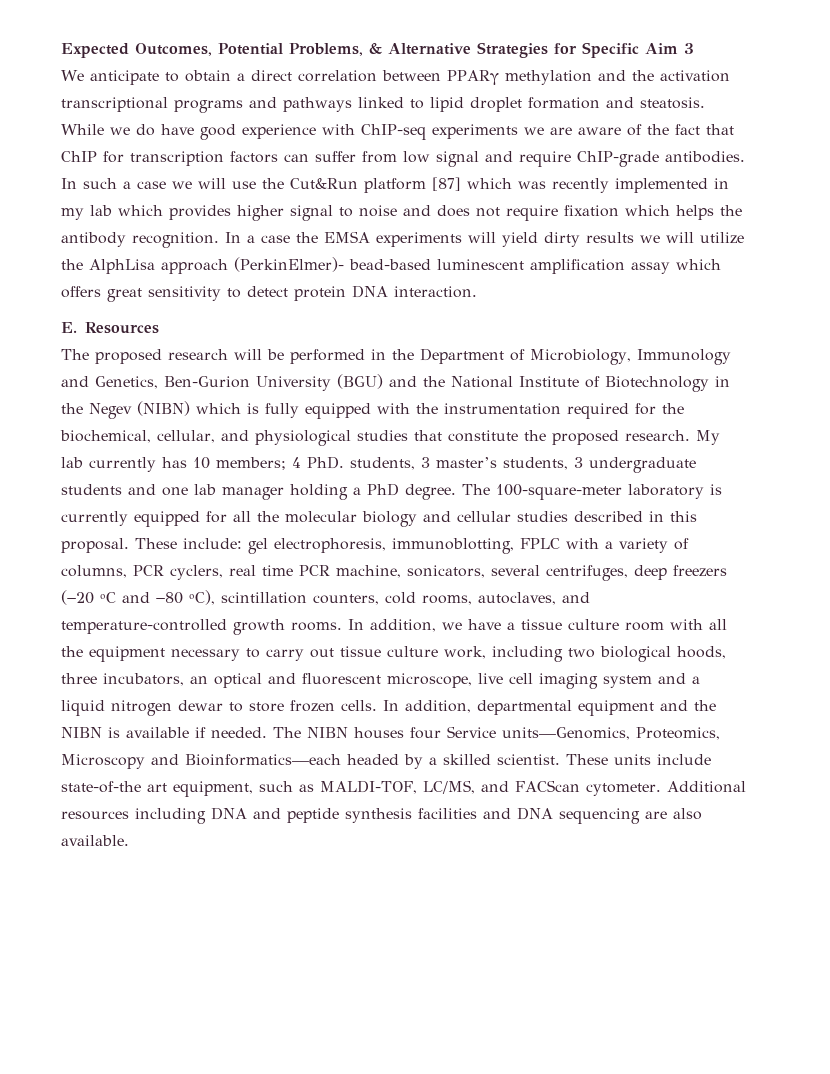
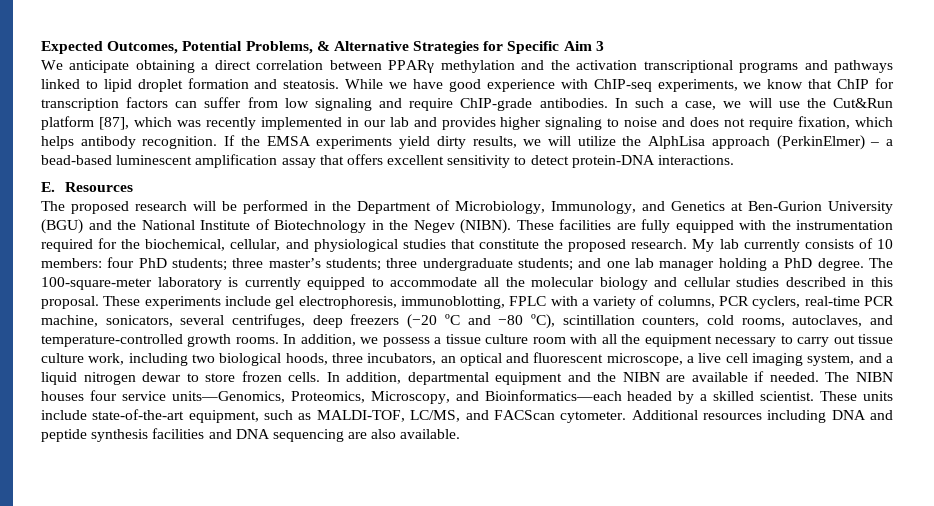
- We anticipate to obtain a direct correlation between PPARγ methylation and the activation transcriptional programs and pathways linked to lipid droplet formation and steatosis.
+ We anticipate obtaining a direct correlation between PPARγ methylation and the activation transcriptional programs and pathways linked to lipid droplet formation and steatosis.
- While we do have good experience with ChIP-seq experiments we are aware of the fact that ChIP for transcription factors can suffer from low signal and require ChIP-grade antibodies.
+ While we have good experience with ChIP-seq experiments, we know that ChIP for transcription factors can suffer from low signaling and require ChIP-grade antibodies.
- In such a case we will use the Cut&Run platform [87] which was recently implemented in my lab which provides higher signal to noise and does not require fixation which helps the antibody recognition.
+ In such a case, we will use the Cut&Run platform [87], which was recently implemented in our lab and provides higher signaling to noise and does not require fixation, which helps antibody recognition.
- In a case the EMSA experiments will yield dirty results we will utilize the AlphLisa approach (PerkinElmer)- bead-based luminescent amplification assay which offers great sensitivity to detect protein DNA interaction.
+ If the EMSA experiments yield dirty results, we will utilize the AlphLisa approach (PerkinElmer) – a bead-based luminescent amplification assay that offers excellent sensitivity to detect protein-DNA interactions.
- The proposed research will be performed in the Department of Microbiology, Immunology and Genetics, Ben-Gurion University (BGU) and the National Institute of Biotechnology in the Negev (NIBN) which is fully equipped with the instrumentation required for the biochemical, cellular, and physiological studies that constitute the proposed research.
+ The proposed research will be performed in the Department of Microbiology, Immunology, and Genetics at Ben-Gurion University (BGU) and the National Institute of Biotechnology in the Negev (NIBN). These facilities are fully equipped with the instrumentation required for the biochemical, cellular, and physiological studies that constitute the proposed research.
- My lab currently has 10 members; 4 PhD. students, 3 master’s students, 3 undergraduate students and one lab manager holding a PhD degree.
+ My lab currently consists of 10 members: four PhD students; three master’s students; three undergraduate students; and one lab manager holding a PhD degree.
- The 100-square-meter laboratory is currently equipped for all the molecular biology and cellular studies described in this proposal.
+ The 100-square-meter laboratory is currently equipped to accommodate all the molecular biology and cellular studies described in this proposal.
- These include: gel electrophoresis, immunoblotting, FPLC with a variety of columns, PCR cyclers, real time PCR machine, sonicators, several centrifuges, deep freezers (−20 ºC and −80 ºC), scintillation counters, cold rooms, autoclaves, and temperature-controlled growth rooms.
+ These experiments include gel electrophoresis, immunoblotting, FPLC with a variety of columns, PCR cyclers, real-time PCR machine, sonicators, several centrifuges, deep freezers (−20 ºC and −80 ºC), scintillation counters, cold rooms, autoclaves, and temperature-controlled growth rooms.
- In addition, we have a tissue culture room with all the equipment necessary to carry out tissue culture work, including two biological hoods, three incubators, an optical and fluorescent microscope, live cell imaging system and a liquid nitrogen dewar to store frozen cells.
+ In addition, we possess a tissue culture room with all the equipment necessary to carry out tissue culture work, including two biological hoods, three incubators, an optical and fluorescent microscope, a live cell imaging system, and a liquid nitrogen dewar to store frozen cells.
- In addition, departmental equipment and the NIBN is available if needed.
+ In addition, departmental equipment and the NIBN are available if needed.
- The NIBN houses four Service units—Genomics, Proteomics, Microscopy and Bioinformatics—each headed by a skilled scientist.
+ The NIBN houses four service units—Genomics, Proteomics, Microscopy, and Bioinformatics—each headed by a skilled scientist.
- These units include state-of-the art equipment, such as MALDI-TOF, LC/MS, and FACScan cytometer.
+ These units include state-of-the-art equipment, such as MALDI-TOF, LC/MS, and FACScan cytometer.

